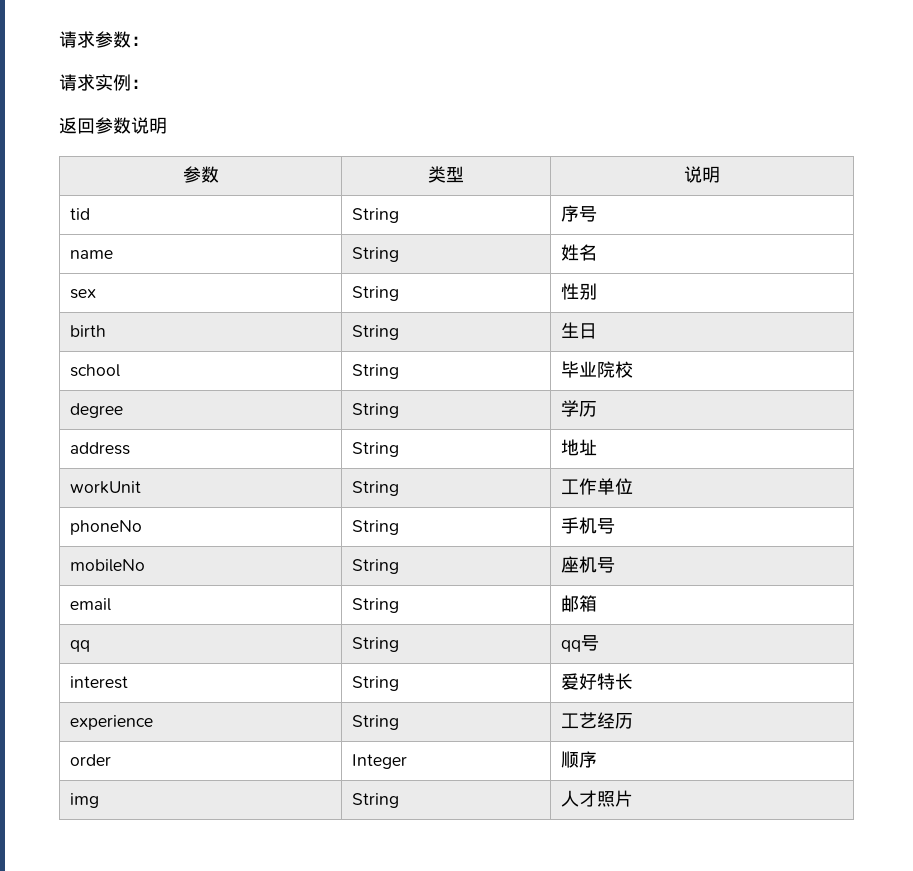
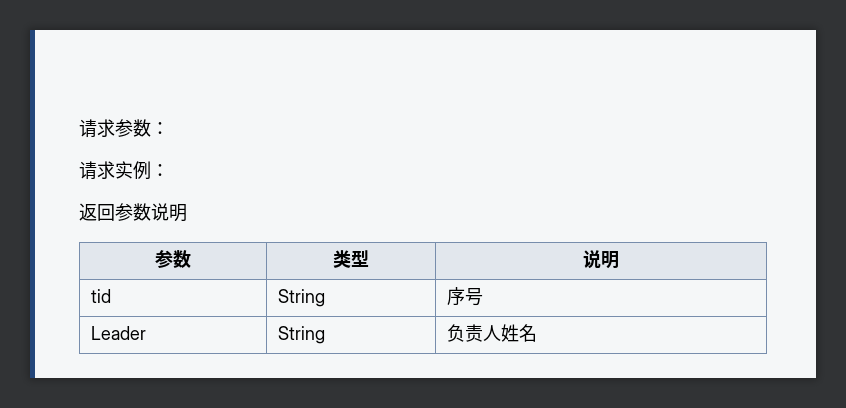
- name | String | 姓名
+ Leader | String | 负责人姓名
- sex | String | 性别
- birth | String | 生日
- school | String | 毕业院校
- degree | String | 学历
- address | String | 地址
- workUnit | String | 工作单位
- phoneNo | String | 手机号
- mobileNo | String | 座机号
- email | String | 邮箱
- qq | String | qq号
- interest | String | 爱好特长
- experience | String | 工艺经历
- order | Integer | 顺序
- img | String | 人才照片

